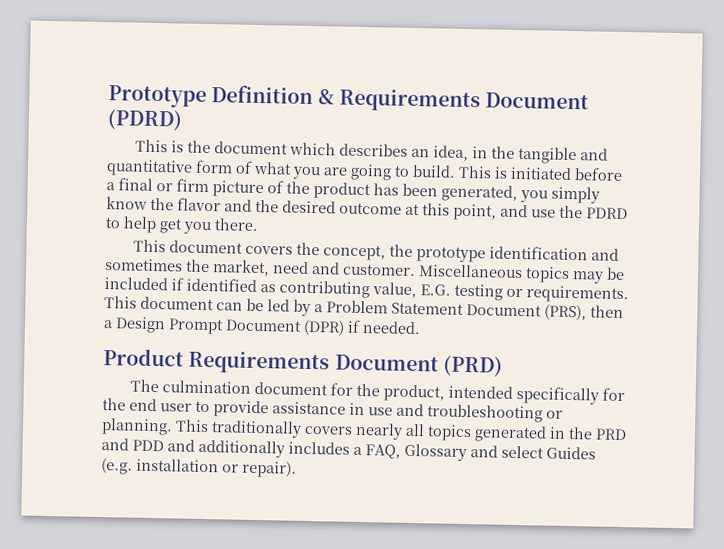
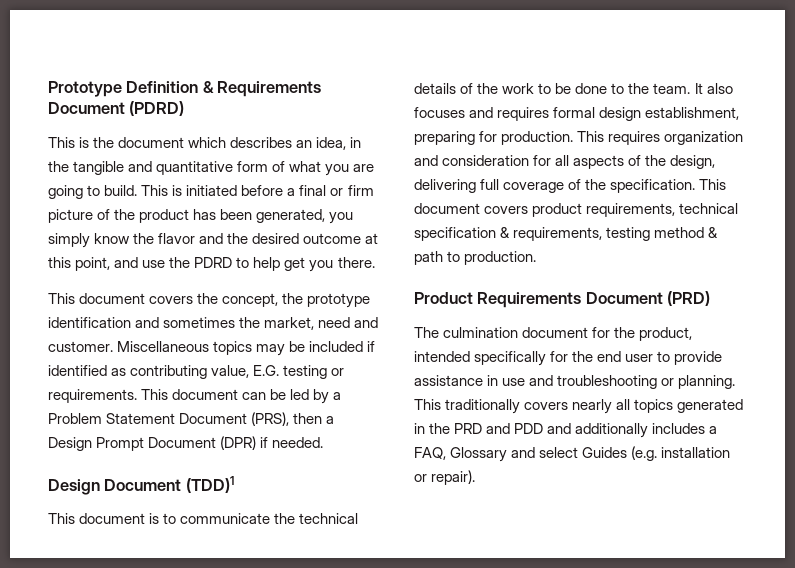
+ Design Document (TDD)1
+ This document is to communicate the technical details of the work to be done to the team. It also focuses and requires formal design establishment, preparing for production. This requires organization and consideration for all aspects of the design, delivering full coverage of the specification. This document covers product requirements, technical specification & requirements, testing method & path to production.

